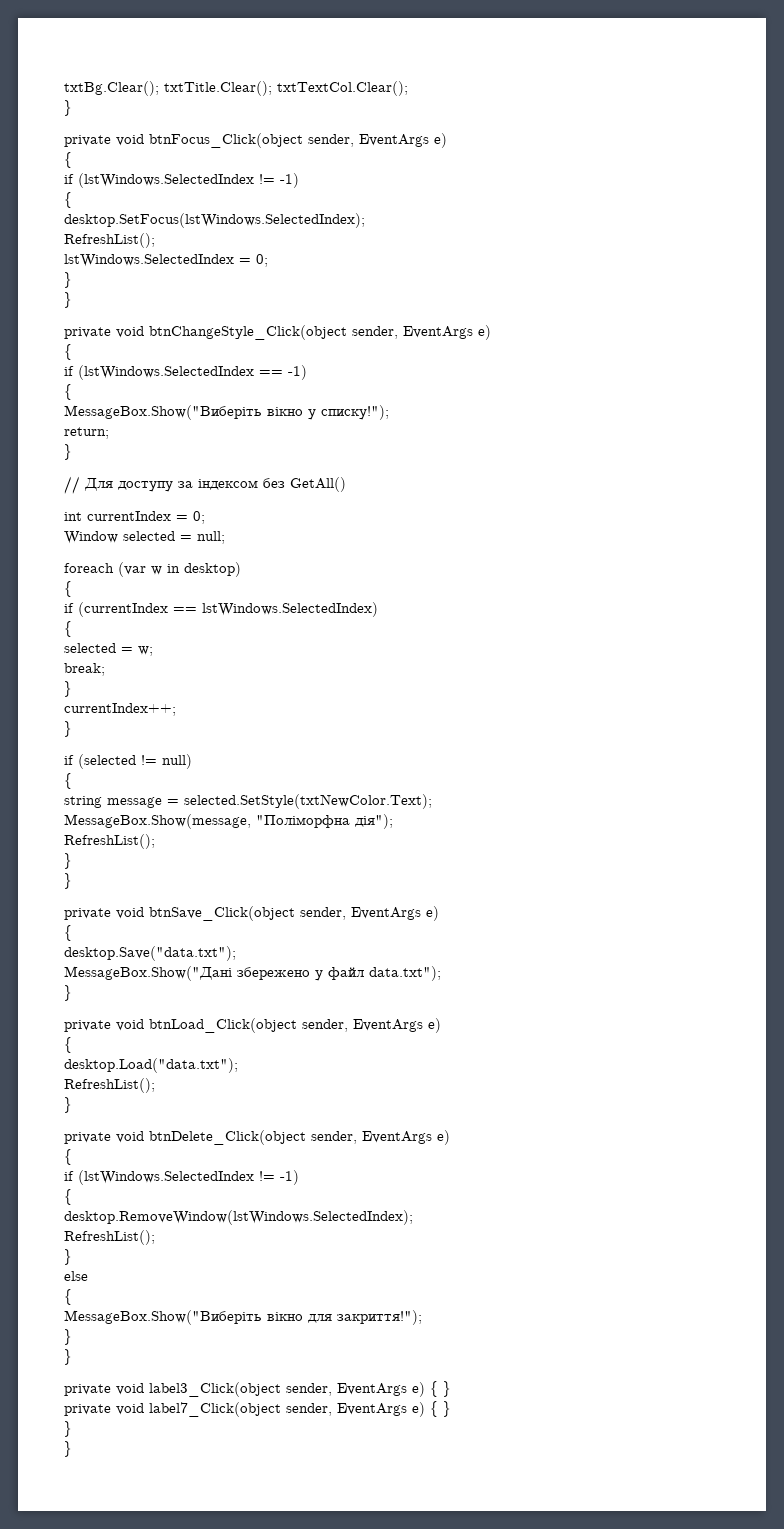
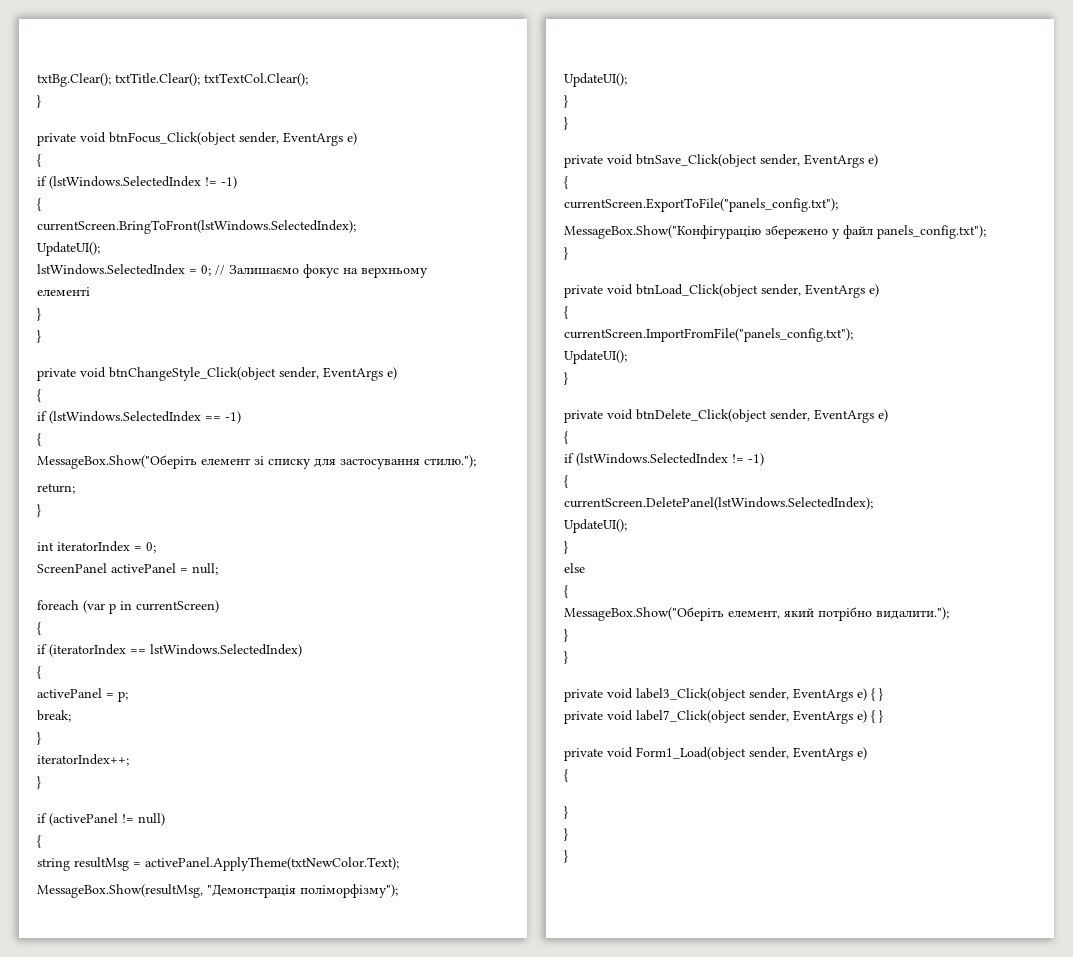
- desktop.SetFocus(lstWindows.SelectedIndex);
- RefreshList();
+ currentScreen.BringToFront(lstWindows.SelectedIndex);
+ UpdateUI();
- lstWindows.SelectedIndex = 0;
+ lstWindows.SelectedIndex = 0; // Залишаємо фокус на верхньому елементі
- MessageBox.Show("Виберіть вікно у списку!");
+ MessageBox.Show("Оберіть елемент зі списку для застосування стилю.");
  return;
  }
- // Для доступу за індексом без GetAll()
- int currentIndex = 0;
- Window selected = null;
+ int iteratorIndex = 0;
+ ScreenPanel activePanel = null;
- foreach (var w in desktop)
+ foreach (var p in currentScreen)
  {
- if (currentIndex == lstWindows.SelectedIndex)
+ if (iteratorIndex == lstWindows.SelectedIndex)
- selected = w;
+ activePanel = p;
- currentIndex++;
+ iteratorIndex++;
- if (selected != null)
+ if (activePanel != null)
- string message = selected.SetStyle(txtNewColor.Text);
- MessageBox.Show(message, "Поліморфна дія");
- RefreshList();
+ string resultMsg = activePanel.ApplyTheme(txtNewColor.Text);
+ MessageBox.Show(resultMsg, "Демонстрація поліморфізму");
+ UpdateUI();
- desktop.Save("data.txt");
- MessageBox.Show("Дані збережено у файл data.txt");
+ currentScreen.ExportToFile("panels_config.txt");
+ MessageBox.Show("Конфігурацію збережено у файл panels_config.txt");
- desktop.Load("data.txt");
- RefreshList();
+ currentScreen.ImportFromFile("panels_config.txt");
+ UpdateUI();
- desktop.RemoveWindow(lstWindows.SelectedIndex);
- RefreshList();
+ currentScreen.DeletePanel(lstWindows.SelectedIndex);
+ UpdateUI();
- MessageBox.Show("Виберіть вікно для закриття!");
+ MessageBox.Show("Оберіть елемент, який потрібно видалити.");
  private void label7_Click(object sender, EventArgs e) { }
+ private void Form1_Load(object sender, EventArgs e)
+ {
+ }

